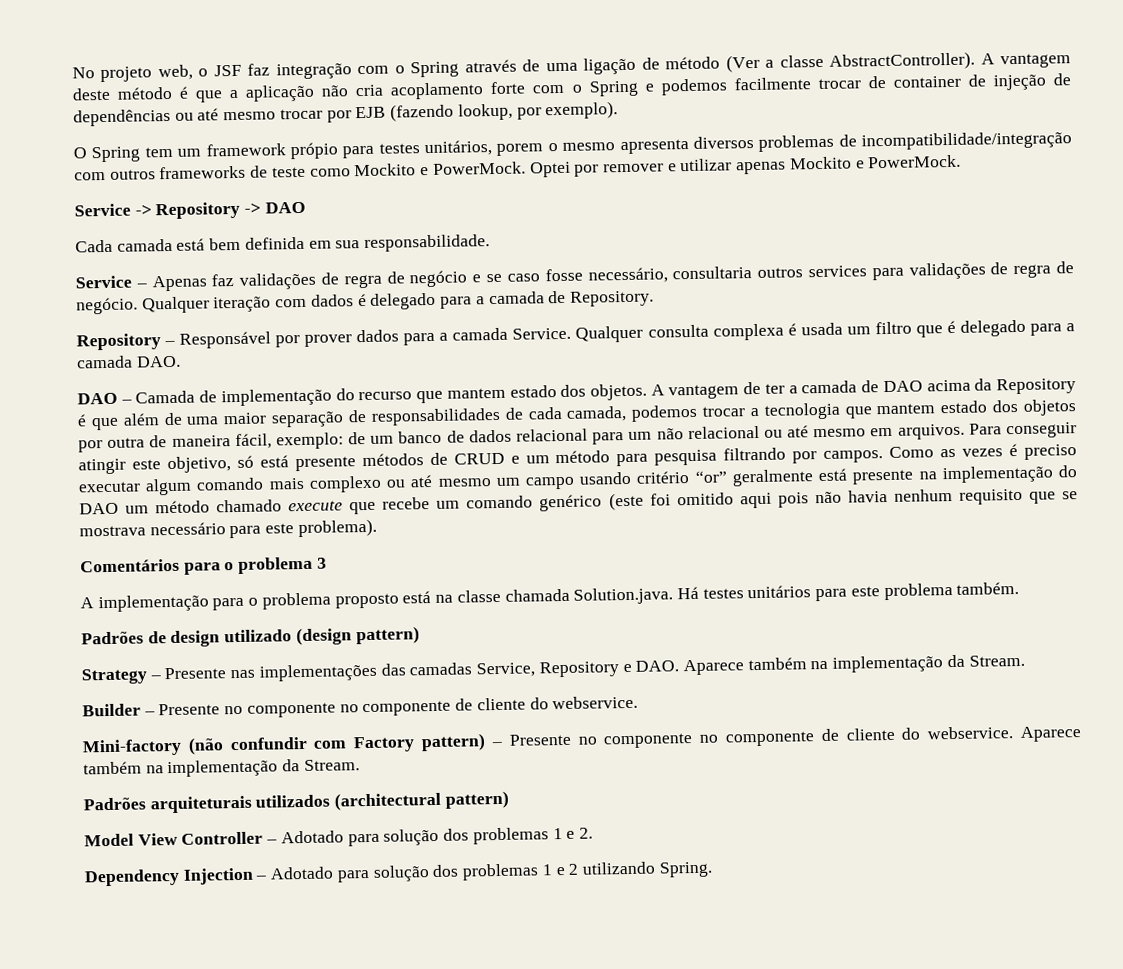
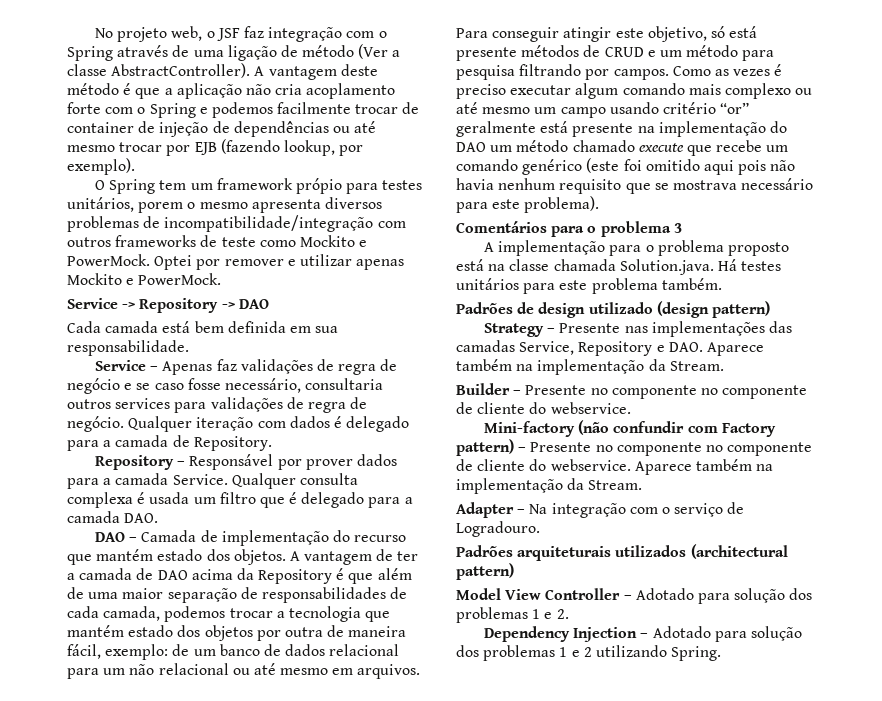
- DAO – Camada de implementação do recurso que mantem estado dos objetos.
+ DAO – Camada de implementação do recurso que mantém estado dos objetos.
- A vantagem de ter a camada de DAO acima da Repository é que além de uma maior separação de responsabilidades de cada camada, podemos trocar a tecnologia que mantem estado dos objetos por outra de maneira fácil, exemplo: de um banco de dados relacional para um não relacional ou até mesmo em arquivos.
+ A vantagem de ter a camada de DAO acima da Repository é que além de uma maior separação de responsabilidades de cada camada, podemos trocar a tecnologia que mantém estado dos objetos por outra de maneira fácil, exemplo: de um banco de dados relacional para um não relacional ou até mesmo em arquivos.
+ Adapter – Na integração com o serviço de Logradouro.

